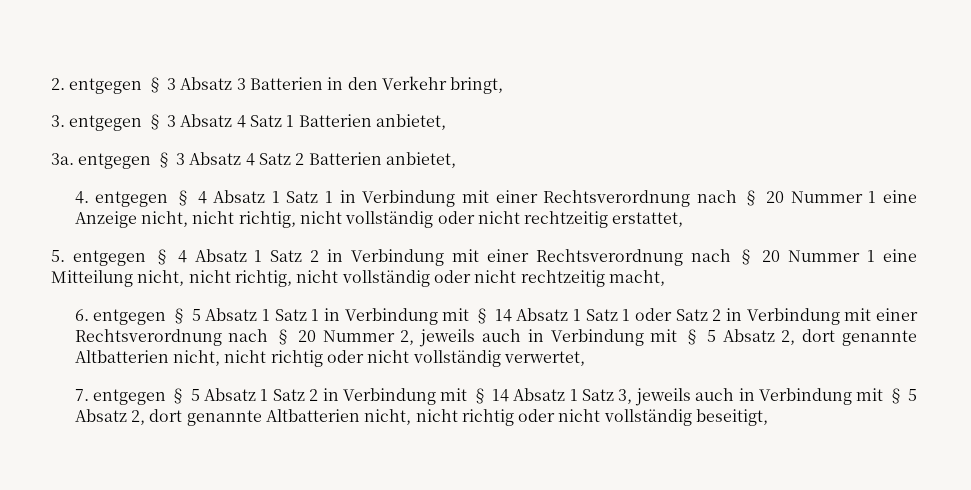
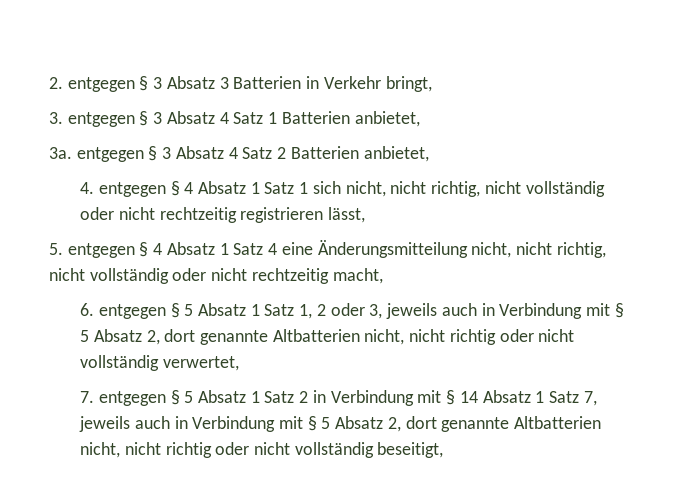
- 2. entgegen § 3 Absatz 3 Batterien in den Verkehr bringt,
+ 2. entgegen § 3 Absatz 3 Batterien in Verkehr bringt,
- 4. entgegen § 4 Absatz 1 Satz 1 in Verbindung mit einer Rechtsverordnung nach § 20 Nummer 1 eine Anzeige nicht, nicht richtig, nicht vollständig oder nicht rechtzeitig erstattet,
+ 4. entgegen § 4 Absatz 1 Satz 1 sich nicht, nicht richtig, nicht vollständig oder nicht rechtzeitig registrieren lässt,
- 5. entgegen § 4 Absatz 1 Satz 2 in Verbindung mit einer Rechtsverordnung nach § 20 Nummer 1 eine Mitteilung nicht, nicht richtig, nicht vollständig oder nicht rechtzeitig macht,
+ 5. entgegen § 4 Absatz 1 Satz 4 eine Änderungsmitteilung nicht, nicht richtig, nicht vollständig oder nicht rechtzeitig macht,
- 6. entgegen § 5 Absatz 1 Satz 1 in Verbindung mit § 14 Absatz 1 Satz 1 oder Satz 2 in Verbindung mit einer Rechtsverordnung nach § 20 Nummer 2, jeweils auch in Verbindung mit § 5 Absatz 2, dort genannte Altbatterien nicht, nicht richtig oder nicht vollständig verwertet,
+ 6. entgegen § 5 Absatz 1 Satz 1, 2 oder 3, jeweils auch in Verbindung mit § 5 Absatz 2, dort genannte Altbatterien nicht, nicht richtig oder nicht vollständig verwertet,
- 7. entgegen § 5 Absatz 1 Satz 2 in Verbindung mit § 14 Absatz 1 Satz 3, jeweils auch in Verbindung mit § 5 Absatz 2, dort genannte Altbatterien nicht, nicht richtig oder nicht vollständig beseitigt,
+ 7. entgegen § 5 Absatz 1 Satz 2 in Verbindung mit § 14 Absatz 1 Satz 7, jeweils auch in Verbindung mit § 5 Absatz 2, dort genannte Altbatterien nicht, nicht richtig oder nicht vollständig beseitigt,

